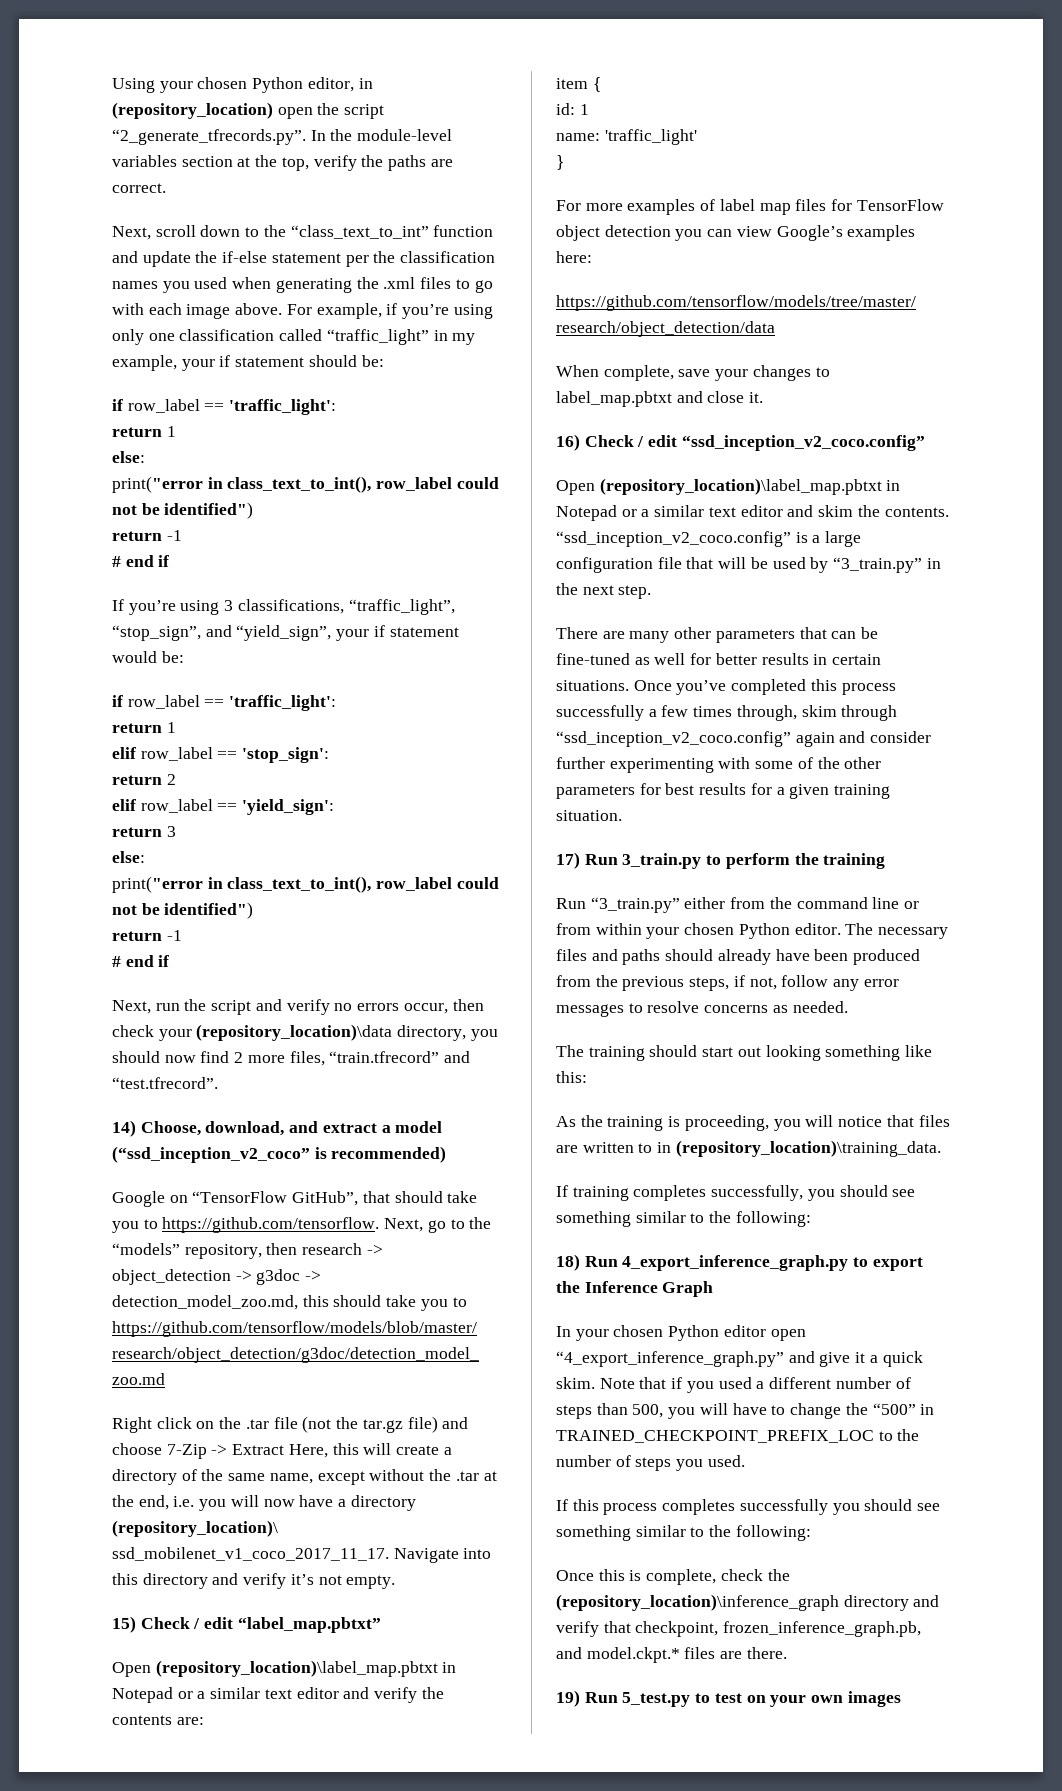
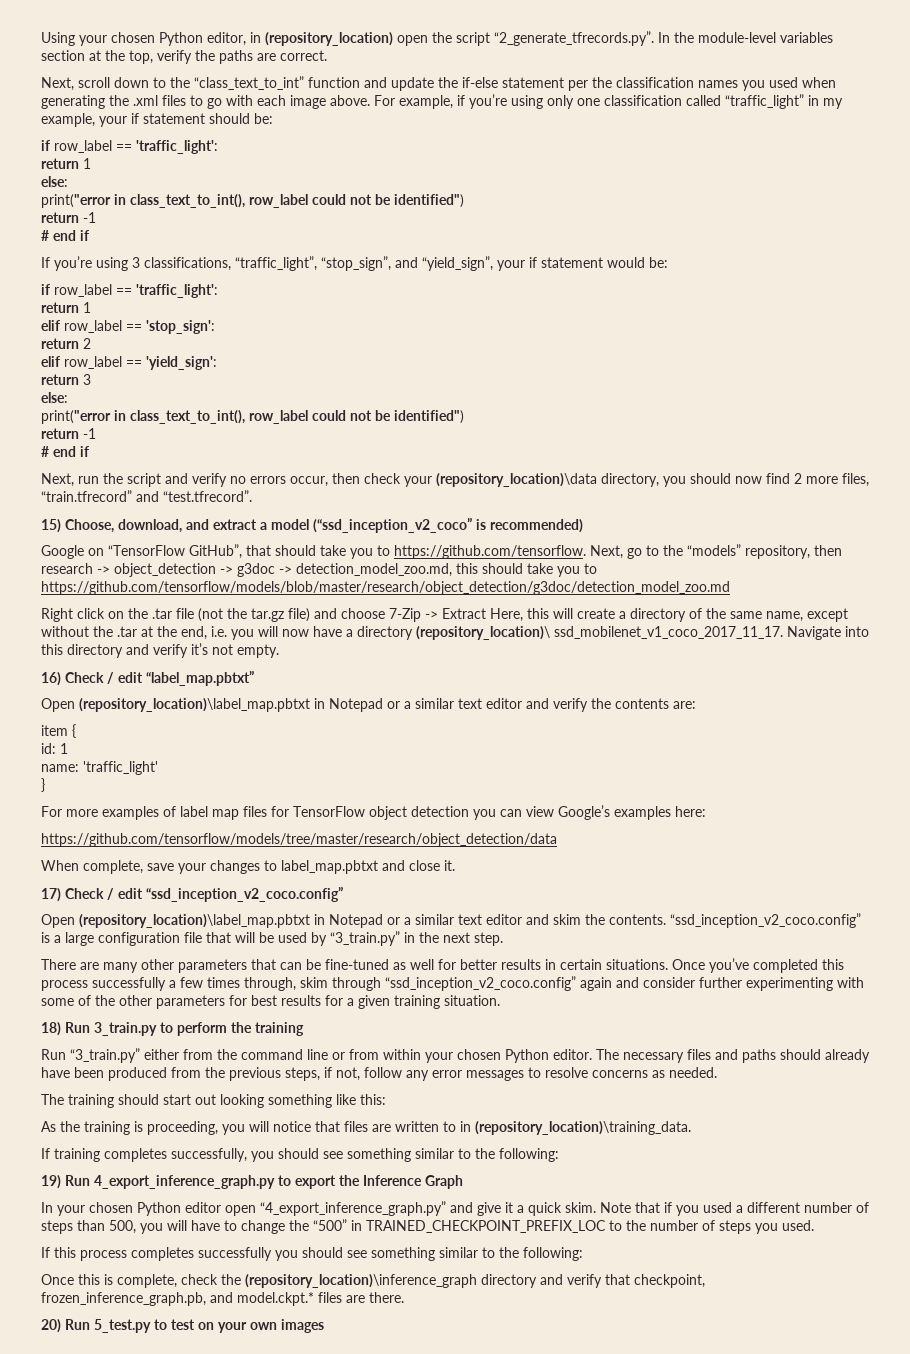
- 14) Choose, download, and extract a model (“ssd_inception_v2_coco” is recommended)
+ 15) Choose, download, and extract a model (“ssd_inception_v2_coco” is recommended)
- 15) Check / edit “label_map.pbtxt”
+ 16) Check / edit “label_map.pbtxt”
- 16) Check / edit “ssd_inception_v2_coco.config”
+ 17) Check / edit “ssd_inception_v2_coco.config”
- 17) Run 3_train.py to perform the training
+ 18) Run 3_train.py to perform the training
- 18) Run 4_export_inference_graph.py to export the Inference Graph
+ 19) Run 4_export_inference_graph.py to export the Inference Graph
- 19) Run 5_test.py to test on your own images
+ 20) Run 5_test.py to test on your own images

